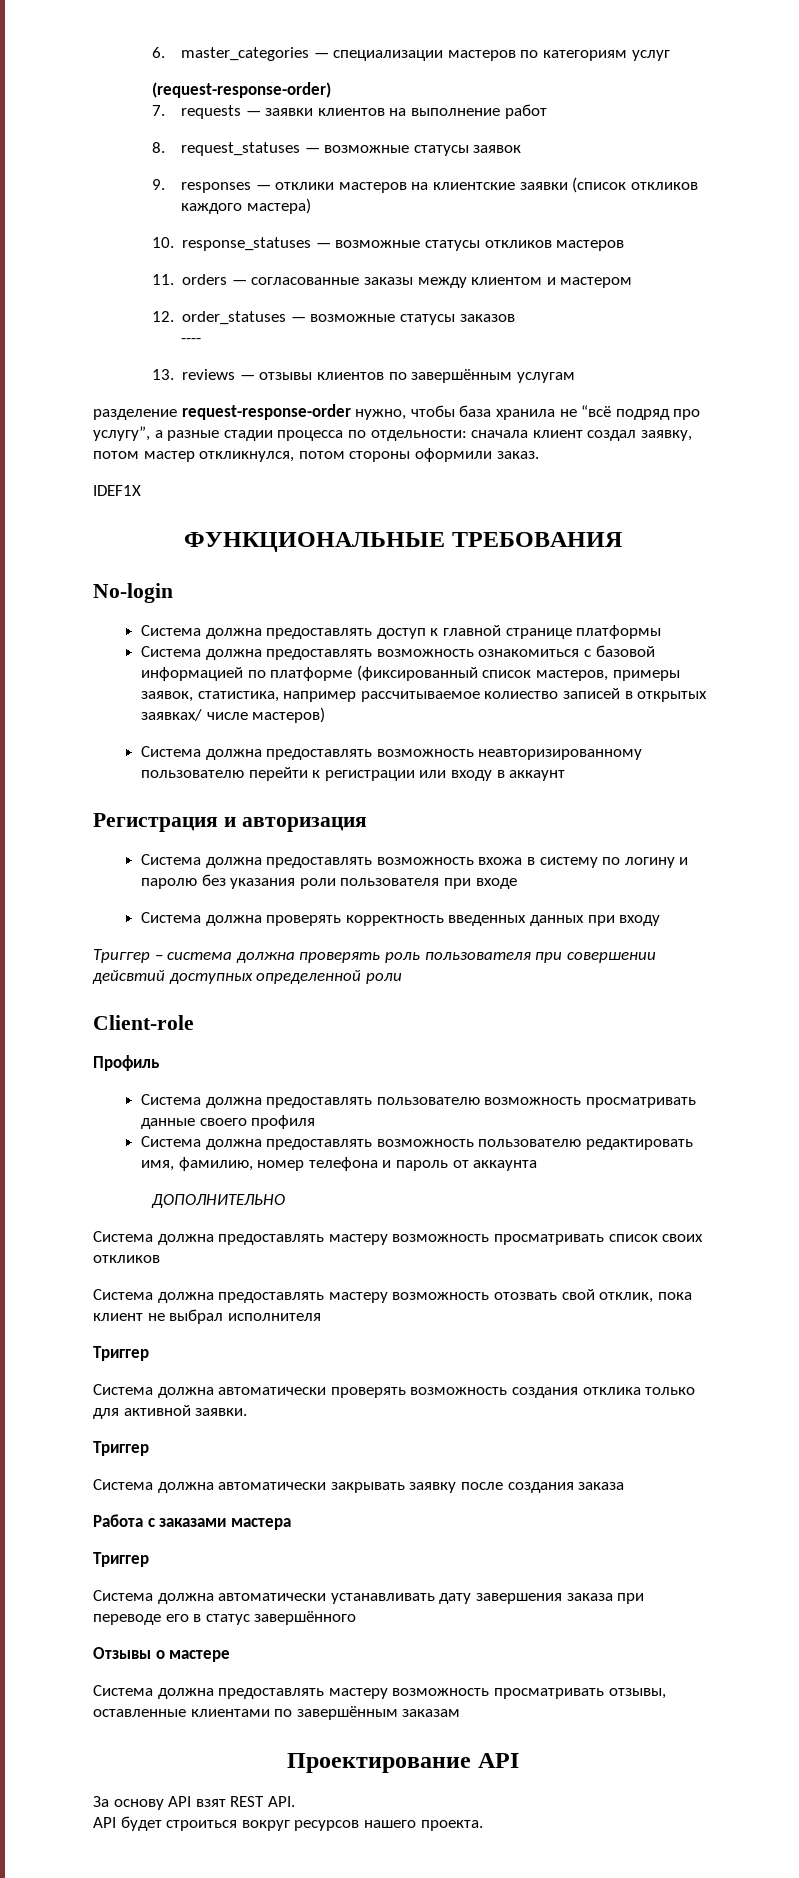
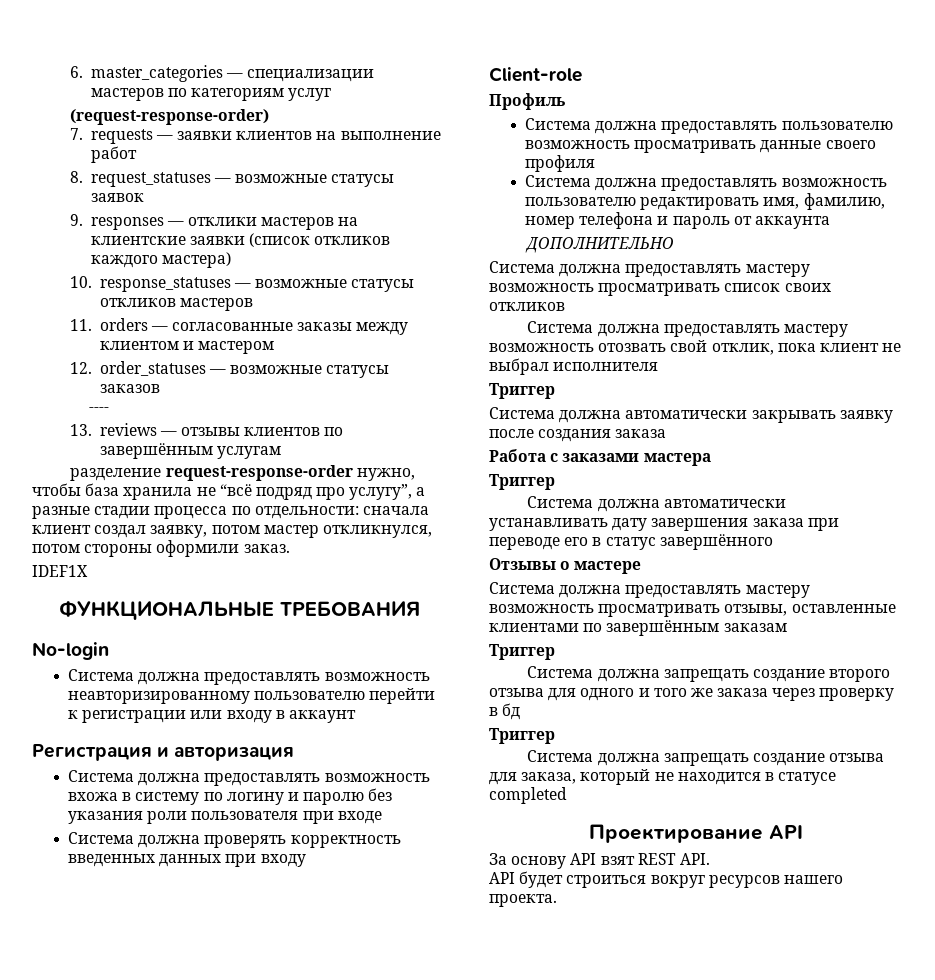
- Система должна предоставлять доступ к главной странице платформы
- Система должна предоставлять возможность ознакомиться с базовой информацией по платформе (фиксированный список мастеров, примеры заявок, статистика, например рассчитываемое колиество записей в открытых заявках/ числе мастеров)
- Триггер – система должна проверять роль пользователя при совершении дейсвтий доступных определенной роли
- Система должна автоматически проверять возможность создания отклика только для активной заявки.
- Триггер
  Система должна предоставлять мастеру возможность просматривать отзывы, оставленные клиентами по завершённым заказам
+ Триггер
+ Система должна запрещать создание второго отзыва для одного и того же заказа через проверку в бд
+ Триггер
+ Система должна запрещать создание отзыва для заказа, который не находится в статусе completed

